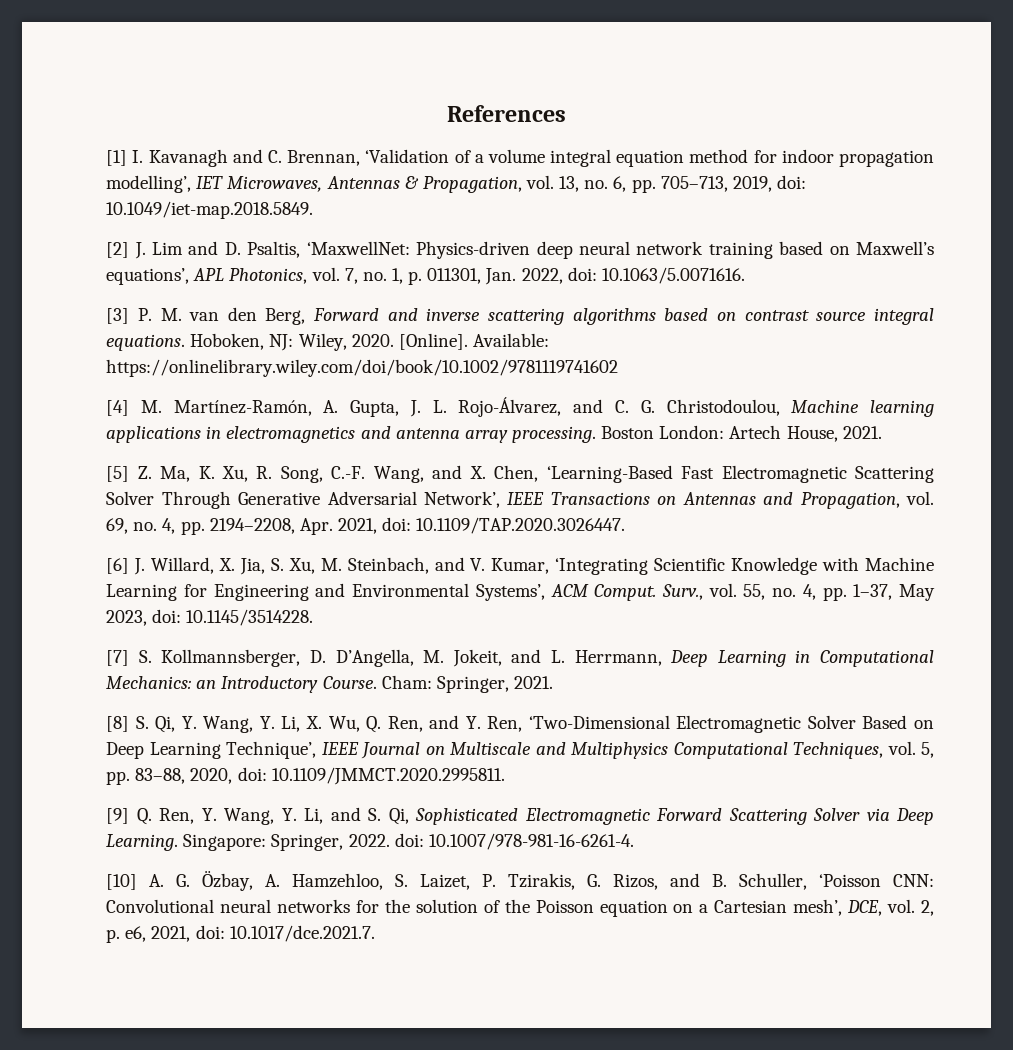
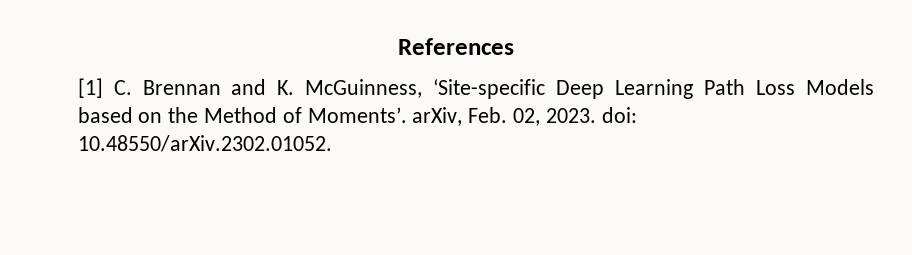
- [1] I. Kavanagh and C. Brennan, ‘Validation of a volume integral equation method for indoor propagation modelling’, IET Microwaves, Antennas & Propagation, vol. 13, no. 6, pp. 705–713, 2019, doi: 10.1049/iet-map.2018.5849.
- [2] J. Lim and D. Psaltis, ‘MaxwellNet: Physics-driven deep neural network training based on Maxwell’s equations’, APL Photonics, vol. 7, no. 1, p. 011301, Jan. 2022, doi: 10.1063/5.0071616.
- [3] P. M. van den Berg, Forward and inverse scattering algorithms based on contrast source integral equations. Hoboken, NJ: Wiley, 2020. [Online]. Available: https://onlinelibrary.wiley.com/doi/book/10.1002/9781119741602
- [4] M. Martínez-Ramón, A. Gupta, J. L. Rojo-Álvarez, and C. G. Christodoulou, Machine learning applications in electromagnetics and antenna array processing. Boston London: Artech House, 2021.
- [5] Z. Ma, K. Xu, R. Song, C.-F. Wang, and X. Chen, ‘Learning-Based Fast Electromagnetic Scattering Solver Through Generative Adversarial Network’, IEEE Transactions on Antennas and Propagation, vol. 69, no. 4, pp. 2194–2208, Apr. 2021, doi: 10.1109/TAP.2020.3026447.
- [6] J. Willard, X. Jia, S. Xu, M. Steinbach, and V. Kumar, ‘Integrating Scientific Knowledge with Machine Learning for Engineering and Environmental Systems’, ACM Comput. Surv., vol. 55, no. 4, pp. 1–37, May 2023, doi: 10.1145/3514228.
- [7] S. Kollmannsberger, D. D’Angella, M. Jokeit, and L. Herrmann, Deep Learning in Computational Mechanics: an Introductory Course. Cham: Springer, 2021.
- [8] S. Qi, Y. Wang, Y. Li, X. Wu, Q. Ren, and Y. Ren, ‘Two-Dimensional Electromagnetic Solver Based on Deep Learning Technique’, IEEE Journal on Multiscale and Multiphysics Computational Techniques, vol. 5, pp. 83–88, 2020, doi: 10.1109/JMMCT.2020.2995811.
- [9] Q. Ren, Y. Wang, Y. Li, and S. Qi, Sophisticated Electromagnetic Forward Scattering Solver via Deep Learning. Singapore: Springer, 2022. doi: 10.1007/978-981-16-6261-4.
- [10] A. G. Özbay, A. Hamzehloo, S. Laizet, P. Tzirakis, G. Rizos, and B. Schuller, ‘Poisson CNN: Convolutional neural networks for the solution of the Poisson equation on a Cartesian mesh’, DCE, vol. 2, p. e6, 2021, doi: 10.1017/dce.2021.7.
+ [1] C. Brennan and K. McGuinness, ‘Site-specific Deep Learning Path Loss Models based on the Method of Moments’. arXiv, Feb. 02, 2023. doi: 10.48550/arXiv.2302.01052.

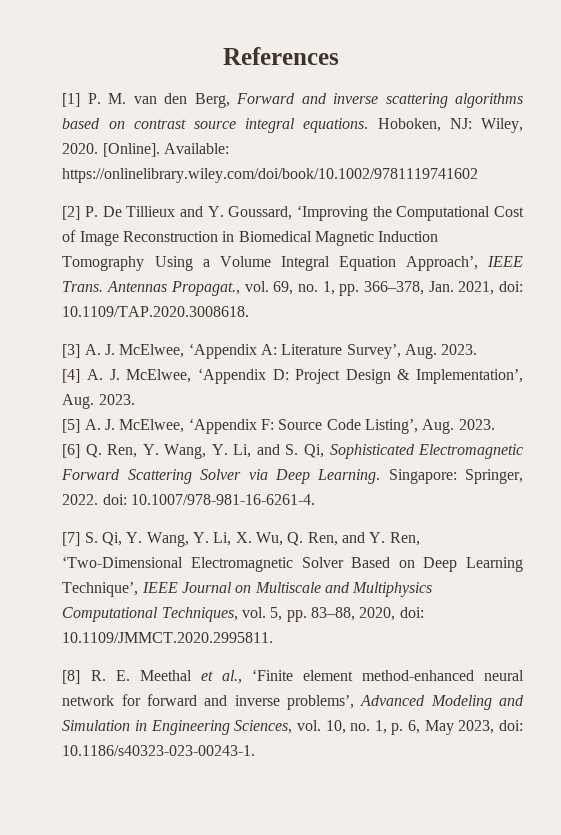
- [1] C. Brennan and K. McGuinness, ‘Site-specific Deep Learning Path Loss Models based on the Method of Moments’. arXiv, Feb. 02, 2023. doi: 10.48550/arXiv.2302.01052.
+ [1] P. M. van den Berg, Forward and inverse scattering algorithms based on contrast source integral equations. Hoboken, NJ: Wiley, 2020. [Online]. Available: https://onlinelibrary.wiley.com/doi/book/10.1002/9781119741602
+ [2] P. De Tillieux and Y. Goussard, ‘Improving the Computational Cost of Image Reconstruction in Biomedical Magnetic Induction Tomography Using a Volume Integral Equation Approach’, IEEE Trans. Antennas Propagat., vol. 69, no. 1, pp. 366–378, Jan. 2021, doi: 10.1109/TAP.2020.3008618.
+ [3] A. J. McElwee, ‘Appendix A: Literature Survey’, Aug. 2023.
+ [4] A. J. McElwee, ‘Appendix D: Project Design & Implementation’, Aug. 2023.
+ [5] A. J. McElwee, ‘Appendix F: Source Code Listing’, Aug. 2023.
+ [6] Q. Ren, Y. Wang, Y. Li, and S. Qi, Sophisticated Electromagnetic Forward Scattering Solver via Deep Learning. Singapore: Springer, 2022. doi: 10.1007/978-981-16-6261-4.
+ [7] S. Qi, Y. Wang, Y. Li, X. Wu, Q. Ren, and Y. Ren, ‘Two-Dimensional Electromagnetic Solver Based on Deep Learning Technique’, IEEE Journal on Multiscale and Multiphysics Computational Techniques, vol. 5, pp. 83–88, 2020, doi: 10.1109/JMMCT.2020.2995811.
+ [8] R. E. Meethal et al., ‘Finite element method-enhanced neural network for forward and inverse problems’, Advanced Modeling and Simulation in Engineering Sciences, vol. 10, no. 1, p. 6, May 2023, doi: 10.1186/s40323-023-00243-1.

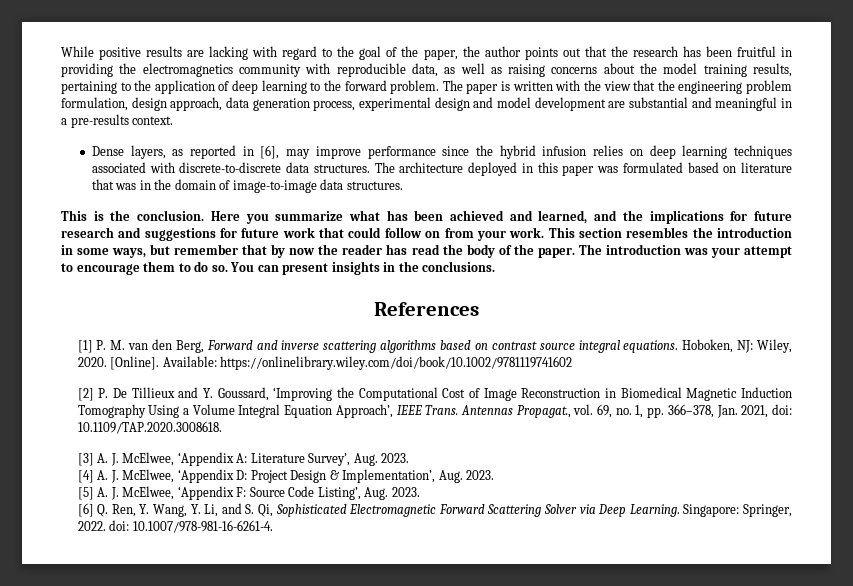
+ While positive results are lacking with regard to the goal of the paper, the author points out that the research has been fruitful in providing the electromagnetics community with reproducible data, as well as raising concerns about the model training results, pertaining to the application of deep learning to the forward problem. The paper is written with the view that the engineering problem formulation, design approach, data generation process, experimental design and model development are substantial and meaningful in a pre-results context.
+ Dense layers, as reported in [6], may improve performance since the hybrid infusion relies on deep learning techniques associated with discrete-to-discrete data structures. The architecture deployed in this paper was formulated based on literature that was in the domain of image-to-image data structures.
+ This is the conclusion. Here you summarize what has been achieved and learned, and the implications for future research and suggestions for future work that could follow on from your work. This section resembles the introduction in some ways, but remember that by now the reader has read the body of the paper. The introduction was your attempt to encourage them to do so. You can present insights in the conclusions.
- [7] S. Qi, Y. Wang, Y. Li, X. Wu, Q. Ren, and Y. Ren, ‘Two-Dimensional Electromagnetic Solver Based on Deep Learning Technique’, IEEE Journal on Multiscale and Multiphysics Computational Techniques, vol. 5, pp. 83–88, 2020, doi: 10.1109/JMMCT.2020.2995811.
- [8] R. E. Meethal et al., ‘Finite element method-enhanced neural network for forward and inverse problems’, Advanced Modeling and Simulation in Engineering Sciences, vol. 10, no. 1, p. 6, May 2023, doi: 10.1186/s40323-023-00243-1.

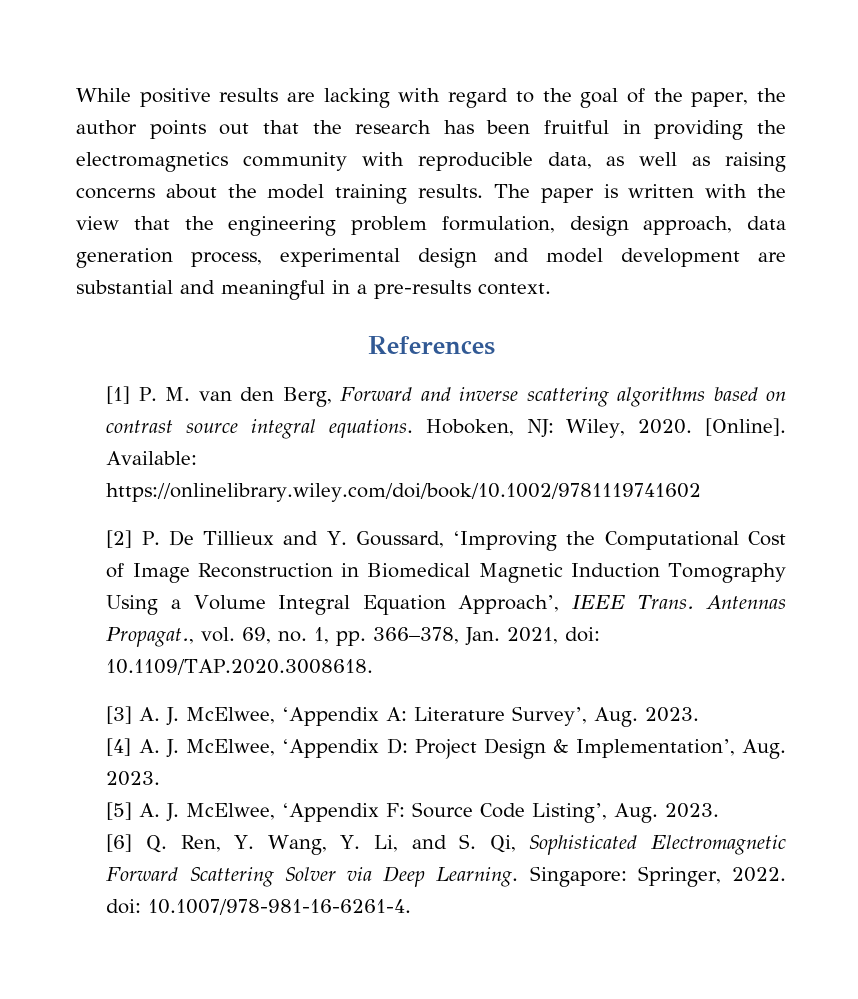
- While positive results are lacking with regard to the goal of the paper, the author points out that the research has been fruitful in providing the electromagnetics community with reproducible data, as well as raising concerns about the model training results, pertaining to the application of deep learning to the forward problem.
+ While positive results are lacking with regard to the goal of the paper, the author points out that the research has been fruitful in providing the electromagnetics community with reproducible data, as well as raising concerns about the model training results.
- Dense layers, as reported in [6], may improve performance since the hybrid infusion relies on deep learning techniques associated with discrete-to-discrete data structures. The architecture deployed in this paper was formulated based on literature that was in the domain of image-to-image data structures.
- This is the conclusion. Here you summarize what has been achieved and learned, and the implications for future research and suggestions for future work that could follow on from your work. This section resembles the introduction in some ways, but remember that by now the reader has read the body of the paper. The introduction was your attempt to encourage them to do so. You can present insights in the conclusions.

